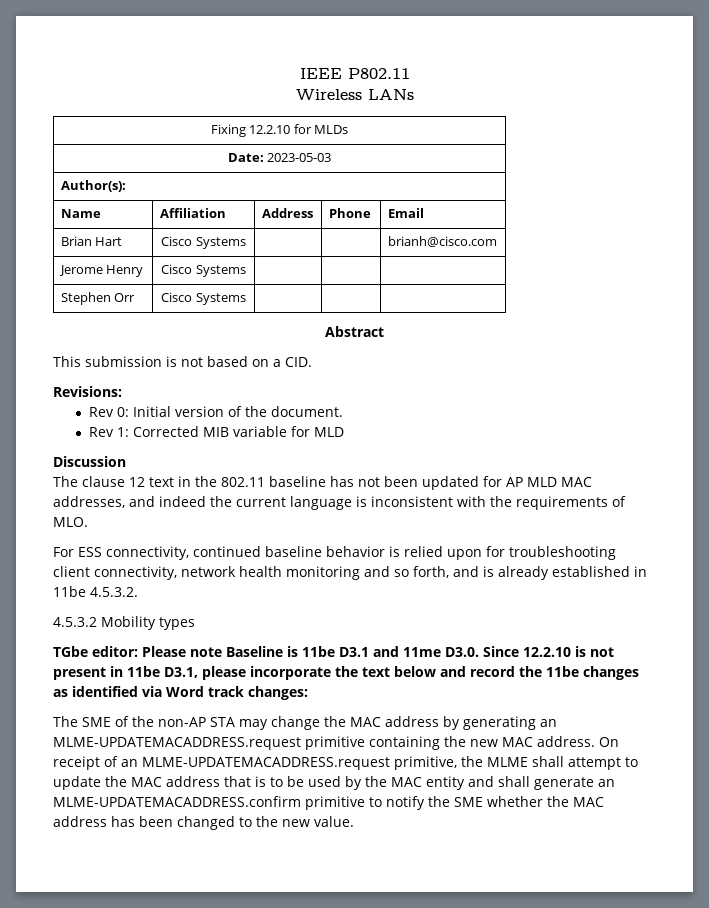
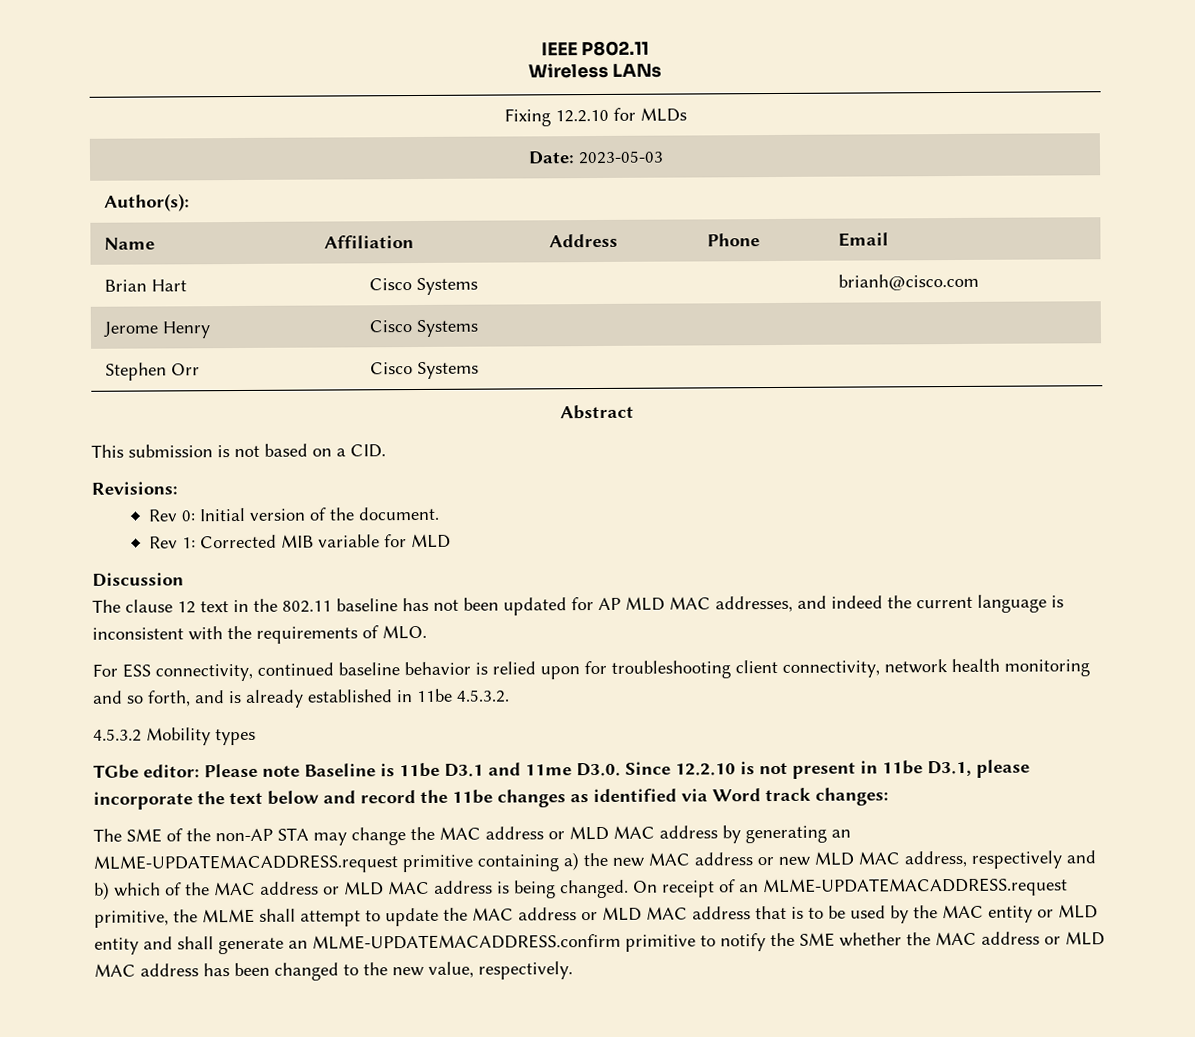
- The SME of the non-AP STA may change the MAC address by generating an MLME-UPDATEMACADDRESS.request primitive containing the new MAC address.
+ The SME of the non-AP STA may change the MAC address or MLD MAC address by generating an MLME-UPDATEMACADDRESS.request primitive containing a) the new MAC address or new MLD MAC address, respectively and b) which of the MAC address or MLD MAC address is being changed.
- On receipt of an MLME-UPDATEMACADDRESS.request primitive, the MLME shall attempt to update the MAC address that is to be used by the MAC entity and shall generate an MLME-UPDATEMACADDRESS.confirm primitive to notify the SME whether the MAC address has been changed to the new value.
+ On receipt of an MLME-UPDATEMACADDRESS.request primitive, the MLME shall attempt to update the MAC address or MLD MAC address that is to be used by the MAC entity or MLD entity and shall generate an MLME-UPDATEMACADDRESS.confirm primitive to notify the SME whether the MAC address or MLD MAC address has been changed to the new value, respectively.

